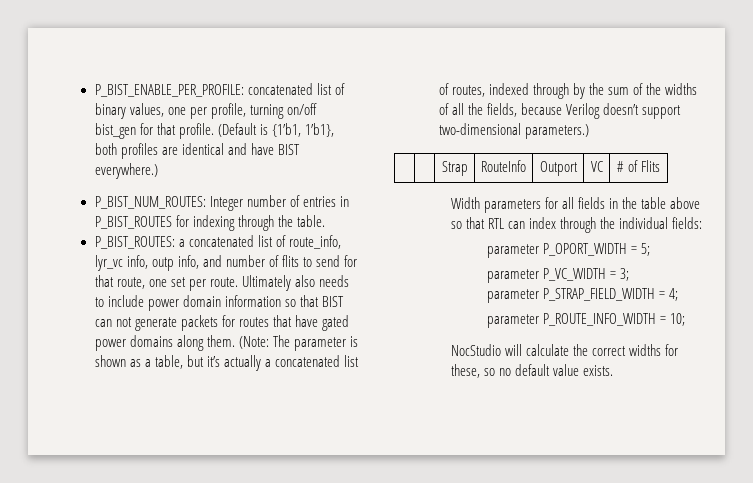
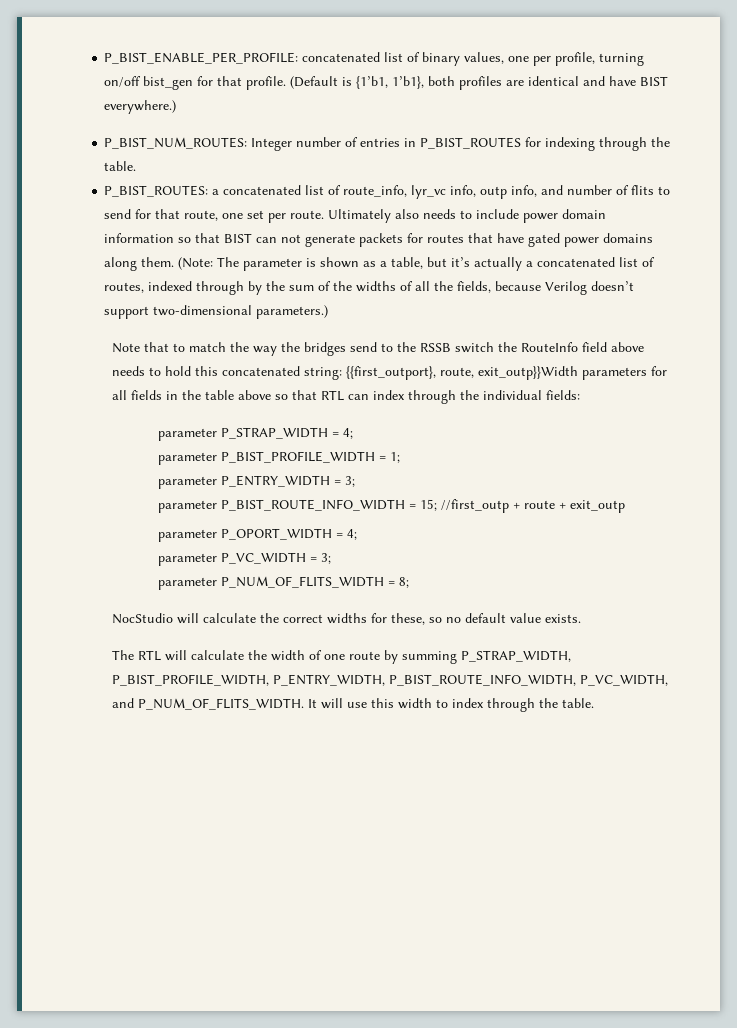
- | | Strap | RouteInfo | Outport | VC | # of Flits
- Width parameters for all fields in the table above so that RTL can index through the individual fields:
+ Note that to match the way the bridges send to the RSSB switch the RouteInfo field above needs to hold this concatenated string: {{first_outport}, route, exit_outp}}Width parameters for all fields in the table above so that RTL can index through the individual fields:
+ parameter P_STRAP_WIDTH = 4;
+ parameter P_BIST_PROFILE_WIDTH = 1;
+ parameter P_ENTRY_WIDTH = 3;
+ parameter P_BIST_ROUTE_INFO_WIDTH = 15; //first_outp + route + exit_outp
- parameter P_OPORT_WIDTH = 5;
+ parameter P_OPORT_WIDTH = 4;
- parameter P_STRAP_FIELD_WIDTH = 4;
- parameter P_ROUTE_INFO_WIDTH = 10;
+ parameter P_NUM_OF_FLITS_WIDTH = 8;
+ The RTL will calculate the width of one route by summing P_STRAP_WIDTH, P_BIST_PROFILE_WIDTH, P_ENTRY_WIDTH, P_BIST_ROUTE_INFO_WIDTH, P_VC_WIDTH, and P_NUM_OF_FLITS_WIDTH. It will use this width to index through the table.

